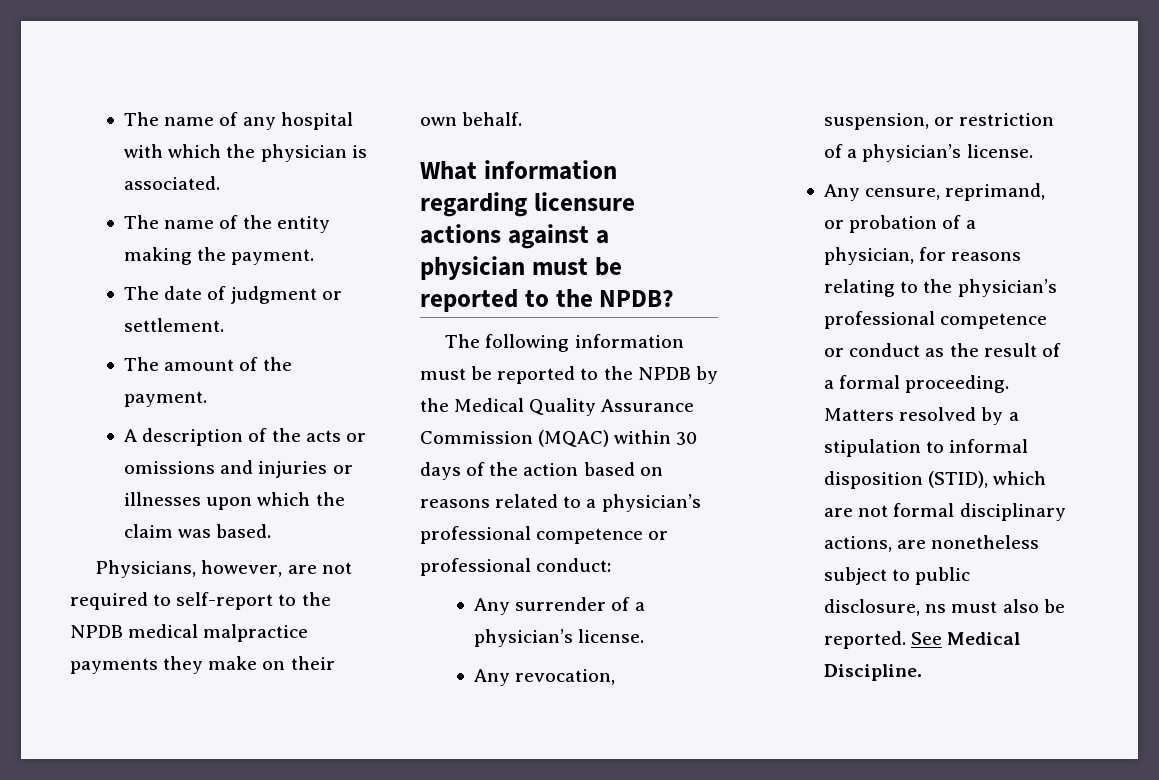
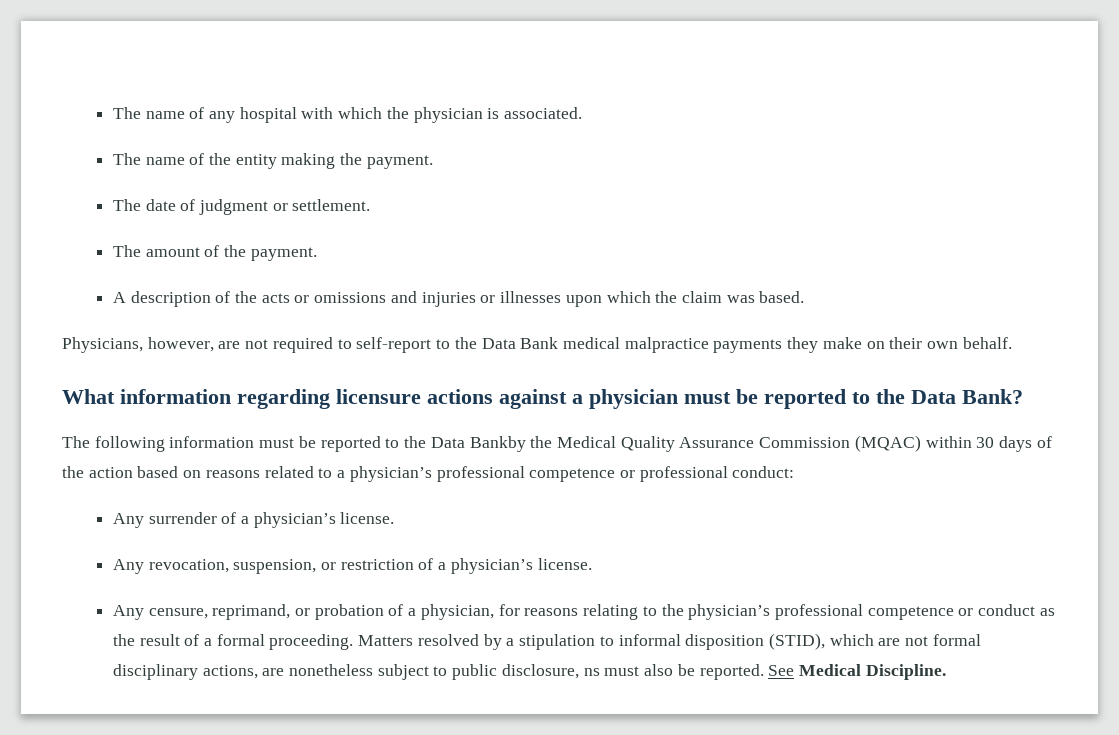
- Physicians, however, are not required to self-report to the NPDB medical malpractice payments they make on their own behalf.
+ Physicians, however, are not required to self-report to the Data Bank medical malpractice payments they make on their own behalf.
- What information regarding licensure actions against a physician must be reported to the NPDB?
+ What information regarding licensure actions against a physician must be reported to the Data Bank?
- The following information must be reported to the NPDB by the Medical Quality Assurance Commission (MQAC) within 30 days of the action based on reasons related to a physician’s professional competence or professional conduct:
+ The following information must be reported to the Data Bankby the Medical Quality Assurance Commission (MQAC) within 30 days of the action based on reasons related to a physician’s professional competence or professional conduct:

